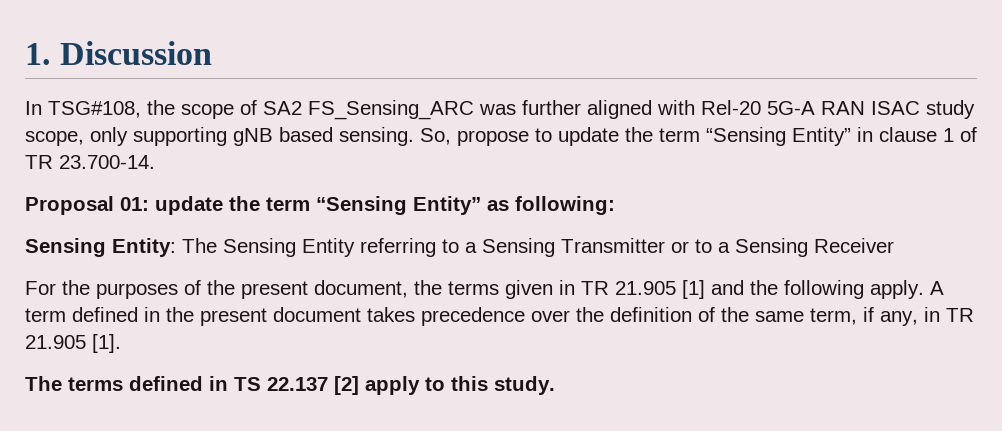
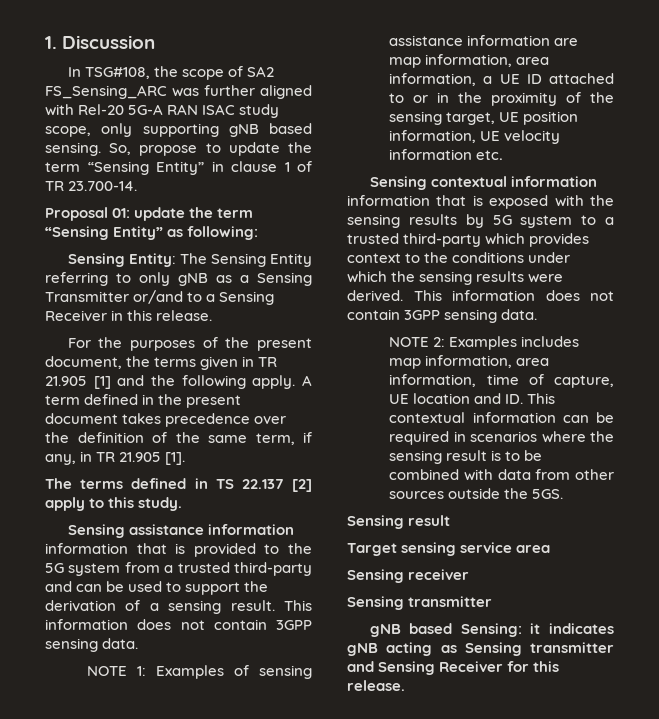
- Sensing Entity: The Sensing Entity referring to a Sensing Transmitter or to a Sensing Receiver
+ Sensing Entity: The Sensing Entity referring to only gNB as a Sensing Transmitter or/and to a Sensing Receiver in this release.
+ Sensing assistance information information that is provided to the 5G system from a trusted third-party and can be used to support the derivation of a sensing result. This information does not contain 3GPP sensing data.
+ NOTE 1: Examples of sensing assistance information are map information, area information, a UE ID attached to or in the proximity of the sensing target, UE position information, UE velocity information etc.
+ Sensing contextual information information that is exposed with the sensing results by 5G system to a trusted third-party which provides context to the conditions under which the sensing results were derived. This information does not contain 3GPP sensing data.
+ NOTE 2: Examples includes map information, area information, time of capture, UE location and ID. This contextual information can be required in scenarios where the sensing result is to be combined with data from other sources outside the 5GS.
+ Sensing result
+ Target sensing service area
+ Sensing receiver
+ Sensing transmitter
+ gNB based Sensing: it indicates gNB acting as Sensing transmitter and Sensing Receiver for this release.

